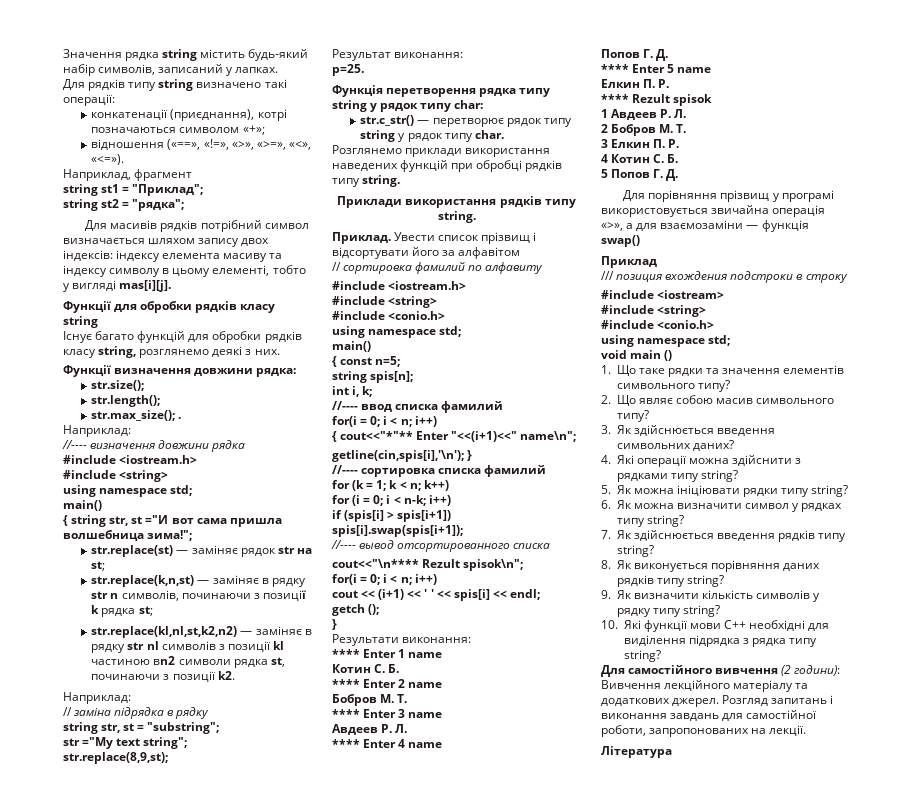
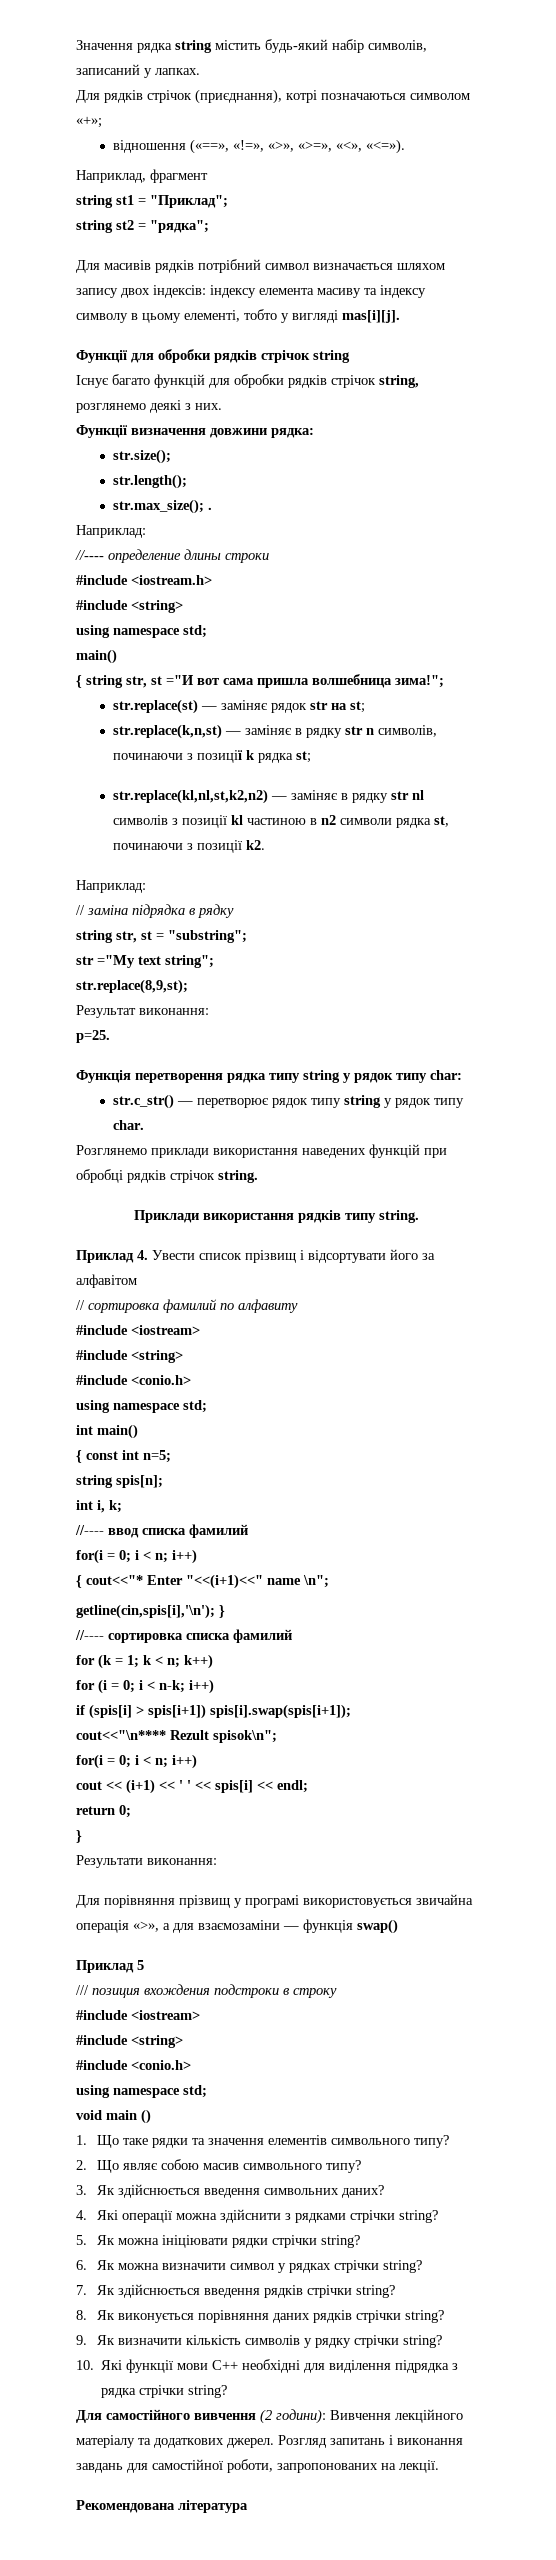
- Для рядків типу string визначено такі операції:
- конкатенації (приєднання), котрі позначаються символом «+»;
+ Для рядків стрічок (приєднання), котрі позначаються символом «+»;
- Функції для обробки рядків класу string
+ Функції для обробки рядків стрічок string
- Існує багато функцій для обробки рядків класу string, розглянемо деякі з них.
+ Існує багато функцій для обробки рядків стрічок string, розглянемо деякі з них.
- //---- визначення довжини рядка
+ //---- определение длины строки
- str.replace(kl,nl,st,k2,n2) — заміняє в рядку str nl символів з позиції kl частиною вn2 символи рядка st, починаючи з позиції k2.
+ str.replace(kl,nl,st,k2,n2) — заміняє в рядку str nl символів з позиції kl частиною в n2 символи рядка st, починаючи з позиції k2.
- Розглянемо приклади використання наведених функцій при обробці рядків типу string.
+ Розглянемо приклади використання наведених функцій при обробці рядків стрічок string.
- Приклад. Увести список прізвищ і відсортувати його за алфавітом
+ Приклад 4. Увести список прізвищ і відсортувати його за алфавітом
  // сортировка фамилий по алфавиту
- #include <iostream.h>
+ #include <iostream>
  #include <string>
  #include <conio.h>
  using namespace std;
- main()
+ int main()
- { const n=5;
+ { const int n=5;
- { cout<<"*"** Enter "<<(i+1)<<" name\n";
+ { cout<<"* Enter "<<(i+1)<<" name \n";
- //---- вывод отсортированного списка
- getch ();
+ return 0;
- **** Enter 1 name
- Котин С. Б.
- **** Enter 2 name
- Бобров М. Т.
- **** Enter 3 name
- Авдеев P. Л.
- **** Enter 4 name
- Попов Г. Д.
- **** Enter 5 name
- Елкин П. P.
- **** Rezult spisok
- 1 Авдеев P. Л.
- 2 Бобров M. Т.
- 3 Елкин П. Р.
- 4 Котин С. Б.
- 5 Попов Г. Д.
- Приклад
+ Приклад 5
- 4. Які операції можна здійснити з рядками типу string?
+ 4. Які операції можна здійснити з рядками стрічки string?
- 5. Як можна ініціювати рядки типу string?
+ 5. Як можна ініціювати рядки стрічки string?
- 6. Як можна визначити символ у рядках типу string?
+ 6. Як можна визначити символ у рядках стрічки string?
- 7. Як здійснюється введення рядків типу string?
+ 7. Як здійснюється введення рядків стрічки string?
- 8. Як виконується порівняння даних рядків типу string?
+ 8. Як виконується порівняння даних рядків стрічки string?
- 9. Як визначити кількість символів у рядку типу string?
+ 9. Як визначити кількість символів у рядку стрічки string?
- 10. Які функції мови С++ необхідні для виділення підрядка з рядка типу string?
+ 10. Які функції мови С++ необхідні для виділення підрядка з рядка стрічки string?
- Література
+ Рекомендована література

